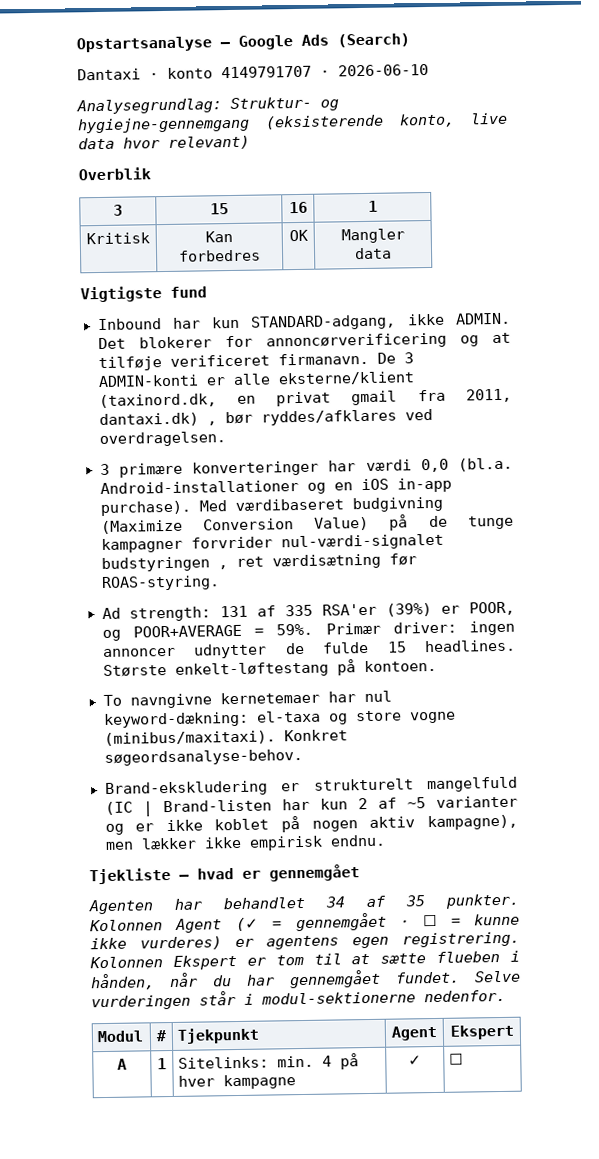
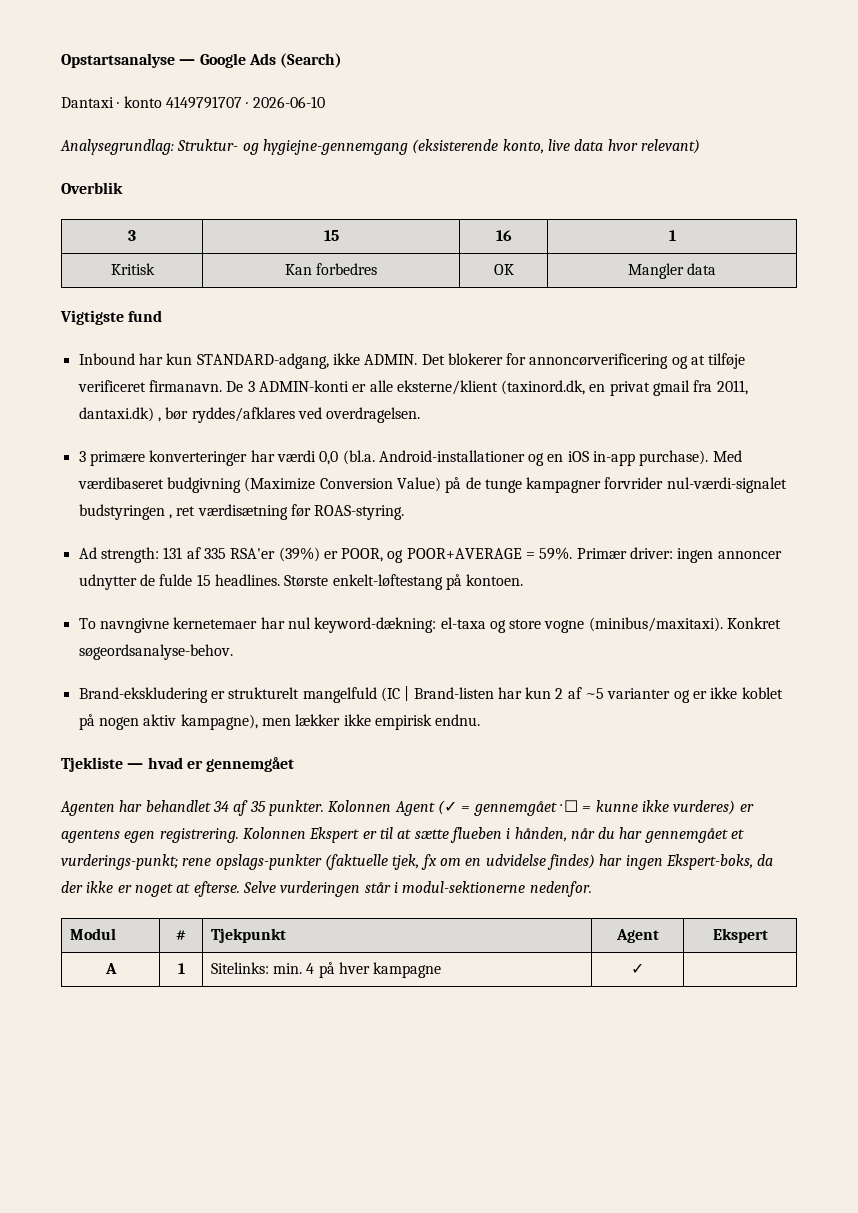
- Kolonnen Ekspert er tom til at sætte flueben i hånden, når du har gennemgået fundet.
+ Kolonnen Ekspert er til at sætte flueben i hånden, når du har gennemgået et vurderings-punkt; rene opslags-punkter (faktuelle tjek, fx om en udvidelse findes) har ingen Ekspert-boks, da der ikke er noget at efterse.
- A | 1 | Sitelinks: min. 4 på hver kampagne | ✓ | ☐
+ A | 1 | Sitelinks: min. 4 på hver kampagne | ✓ |

